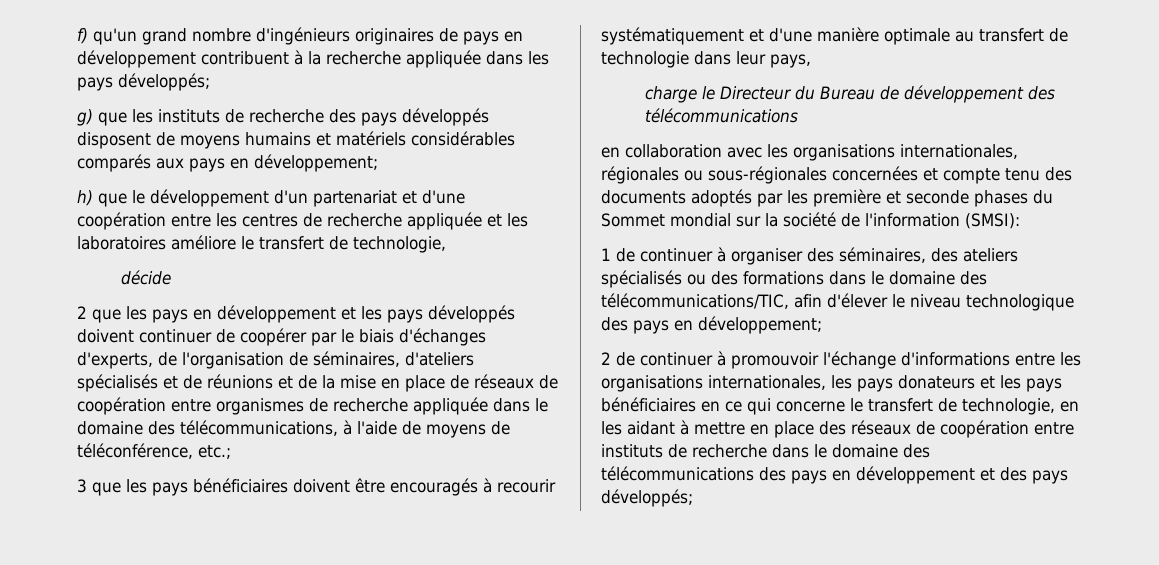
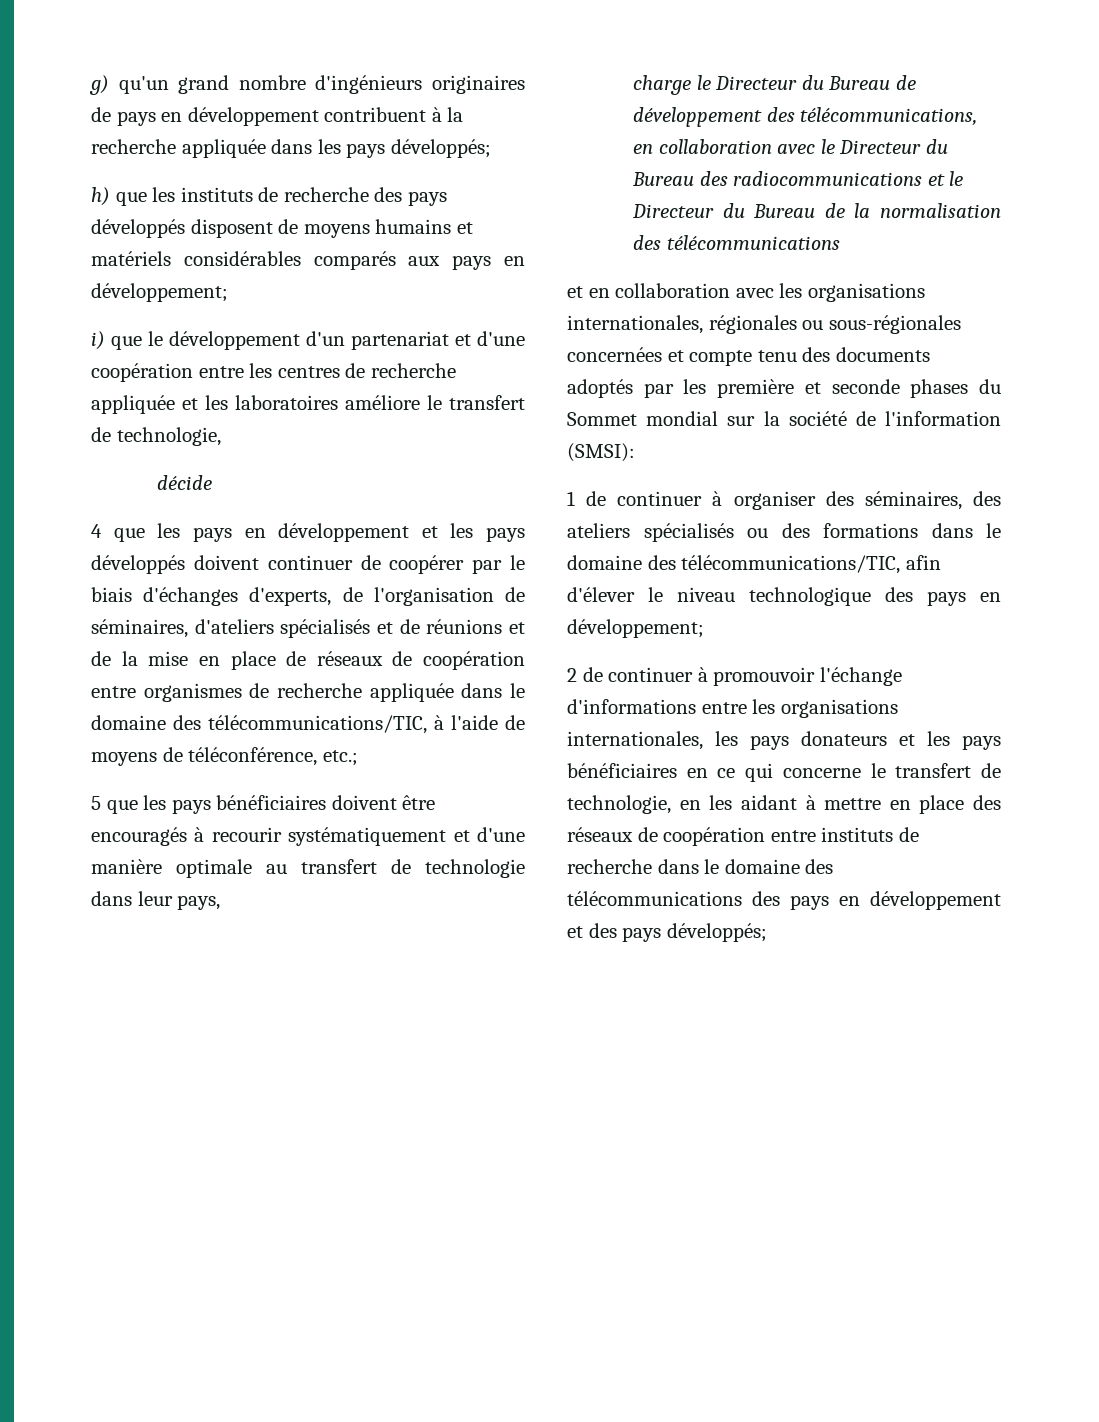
- f) qu'un grand nombre d'ingénieurs originaires de pays en développement contribuent à la recherche appliquée dans les pays développés;
+ g) qu'un grand nombre d'ingénieurs originaires de pays en développement contribuent à la recherche appliquée dans les pays développés;
- g) que les instituts de recherche des pays développés disposent de moyens humains et matériels considérables comparés aux pays en développement;
+ h) que les instituts de recherche des pays développés disposent de moyens humains et matériels considérables comparés aux pays en développement;
- h) que le développement d'un partenariat et d'une coopération entre les centres de recherche appliquée et les laboratoires améliore le transfert de technologie,
+ i) que le développement d'un partenariat et d'une coopération entre les centres de recherche appliquée et les laboratoires améliore le transfert de technologie,
- 2 que les pays en développement et les pays développés doivent continuer de coopérer par le biais d'échanges d'experts, de l'organisation de séminaires, d'ateliers spécialisés et de réunions et de la mise en place de réseaux de coopération entre organismes de recherche appliquée dans le domaine des télécommunications, à l'aide de moyens de téléconférence, etc.;
+ 4 que les pays en développement et les pays développés doivent continuer de coopérer par le biais d'échanges d'experts, de l'organisation de séminaires, d'ateliers spécialisés et de réunions et de la mise en place de réseaux de coopération entre organismes de recherche appliquée dans le domaine des télécommunications/TIC, à l'aide de moyens de téléconférence, etc.;
- 3 que les pays bénéficiaires doivent être encouragés à recourir systématiquement et d'une manière optimale au transfert de technologie dans leur pays,
+ 5 que les pays bénéficiaires doivent être encouragés à recourir systématiquement et d'une manière optimale au transfert de technologie dans leur pays,
- charge le Directeur du Bureau de développement des télécommunications
+ charge le Directeur du Bureau de développement des télécommunications, en collaboration avec le Directeur du Bureau des radiocommunications et le Directeur du Bureau de la normalisation des télécommunications
- en collaboration avec les organisations internationales, régionales ou sous-régionales concernées et compte tenu des documents adoptés par les première et seconde phases du Sommet mondial sur la société de l'information (SMSI):
+ et en collaboration avec les organisations internationales, régionales ou sous-régionales concernées et compte tenu des documents adoptés par les première et seconde phases du Sommet mondial sur la société de l'information (SMSI):

